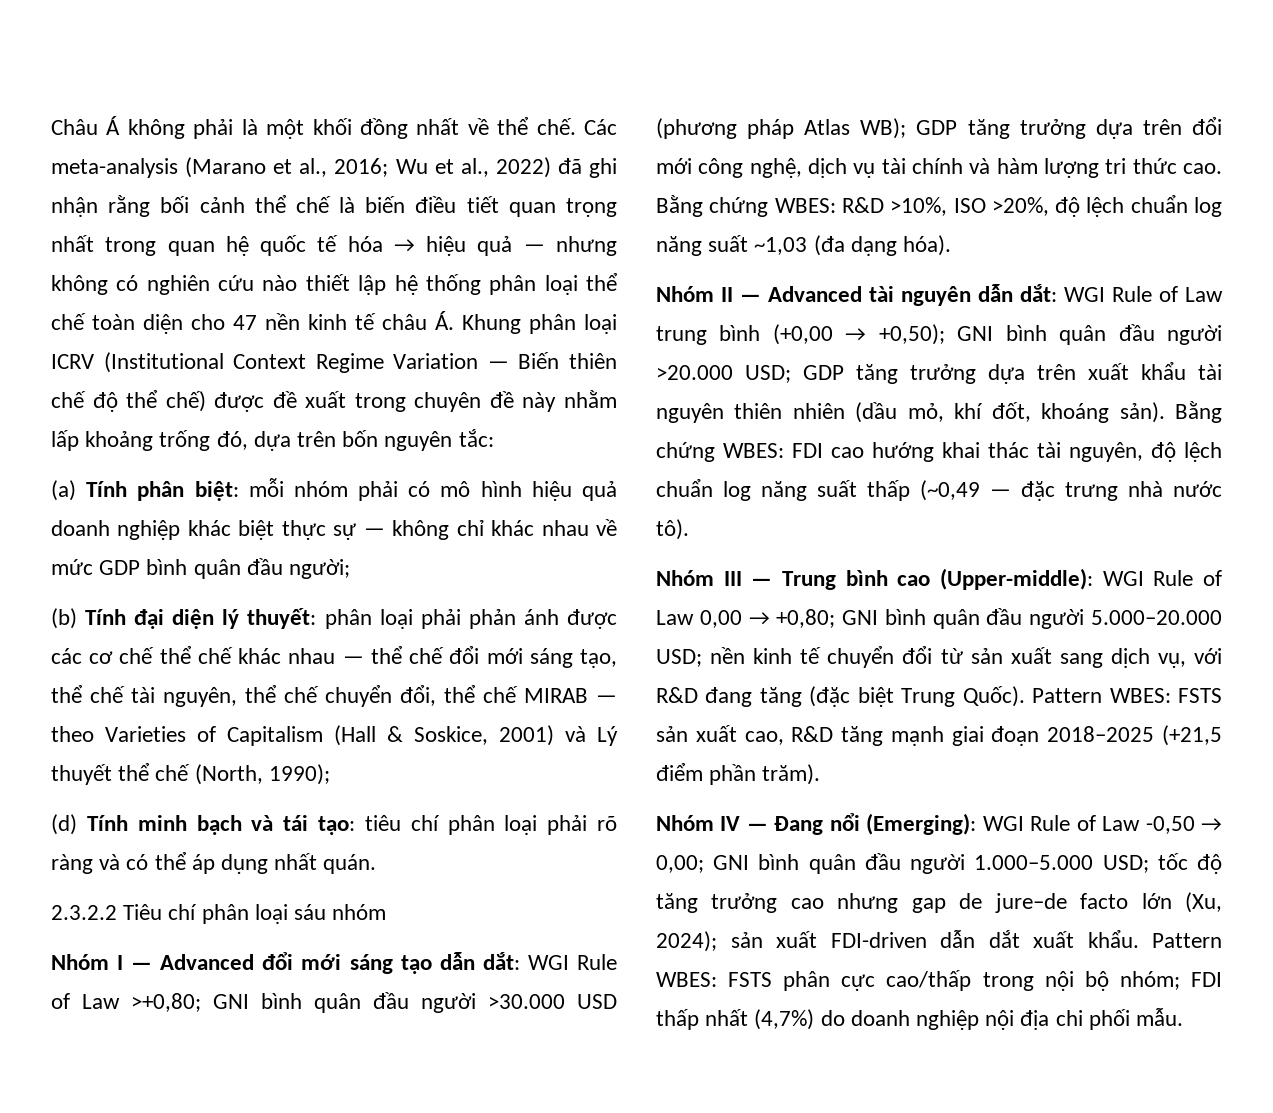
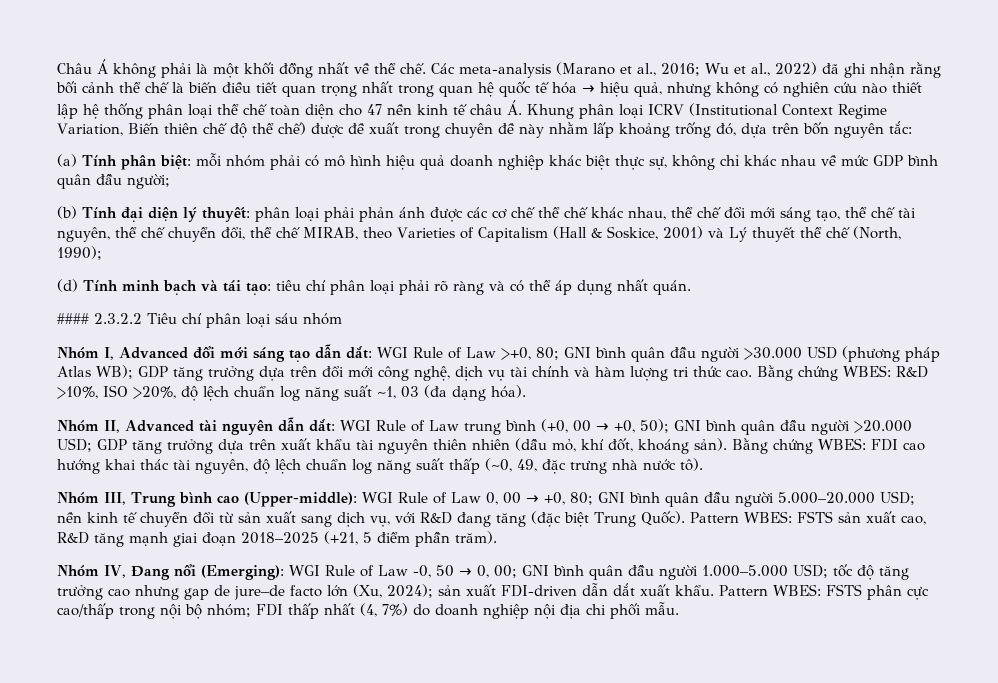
- Wu et al., 2022) đã ghi nhận rằng bối cảnh thể chế là biến điều tiết quan trọng nhất trong quan hệ quốc tế hóa → hiệu quả — nhưng không có nghiên cứu nào thiết lập hệ thống phân loại thể chế toàn diện cho 47 nền kinh tế châu Á. Khung phân loại ICRV (Institutional Context Regime Variation — Biến thiên chế độ thể chế) được đề xuất trong chuyên đề này nhằm lấp khoảng trống đó, dựa trên bốn nguyên tắc:
+ Wu et al., 2022) đã ghi nhận rằng bối cảnh thể chế là biến điều tiết quan trọng nhất trong quan hệ quốc tế hóa → hiệu quả, nhưng không có nghiên cứu nào thiết lập hệ thống phân loại thể chế toàn diện cho 47 nền kinh tế châu Á. Khung phân loại ICRV (Institutional Context Regime Variation, Biến thiên chế độ thể chế) được đề xuất trong chuyên đề này nhằm lấp khoảng trống đó, dựa trên bốn nguyên tắc:
- (a) Tính phân biệt: mỗi nhóm phải có mô hình hiệu quả doanh nghiệp khác biệt thực sự — không chỉ khác nhau về mức GDP bình quân đầu người;
+ (a) Tính phân biệt: mỗi nhóm phải có mô hình hiệu quả doanh nghiệp khác biệt thực sự, không chỉ khác nhau về mức GDP bình quân đầu người;
- (b) Tính đại diện lý thuyết: phân loại phải phản ánh được các cơ chế thể chế khác nhau — thể chế đổi mới sáng tạo, thể chế tài nguyên, thể chế chuyển đổi, thể chế MIRAB — theo Varieties of Capitalism (Hall & Soskice, 2001) và Lý thuyết thể chế (North, 1990);
+ (b) Tính đại diện lý thuyết: phân loại phải phản ánh được các cơ chế thể chế khác nhau, thể chế đổi mới sáng tạo, thể chế tài nguyên, thể chế chuyển đổi, thể chế MIRAB, theo Varieties of Capitalism (Hall & Soskice, 2001) và Lý thuyết thể chế (North, 1990);
- 2.3.2.2 Tiêu chí phân loại sáu nhóm
+ #### 2.3.2.2 Tiêu chí phân loại sáu nhóm
- Nhóm I — Advanced đổi mới sáng tạo dẫn dắt: WGI Rule of Law >+0,80; GNI bình quân đầu người >30.000 USD (phương pháp Atlas WB); GDP tăng trưởng dựa trên đổi mới công nghệ, dịch vụ tài chính và hàm lượng tri thức cao.
+ Nhóm I, Advanced đổi mới sáng tạo dẫn dắt: WGI Rule of Law >+0, 80; GNI bình quân đầu người >30.000 USD (phương pháp Atlas WB); GDP tăng trưởng dựa trên đổi mới công nghệ, dịch vụ tài chính và hàm lượng tri thức cao.
- Bằng chứng WBES: R&D >10%, ISO >20%, độ lệch chuẩn log năng suất ~1,03 (đa dạng hóa).
+ Bằng chứng WBES: R&D >10%, ISO >20%, độ lệch chuẩn log năng suất ~1, 03 (đa dạng hóa).
- Nhóm II — Advanced tài nguyên dẫn dắt: WGI Rule of Law trung bình (+0,00 → +0,50); GNI bình quân đầu người >20.000 USD; GDP tăng trưởng dựa trên xuất khẩu tài nguyên thiên nhiên (dầu mỏ, khí đốt, khoáng sản).
+ Nhóm II, Advanced tài nguyên dẫn dắt: WGI Rule of Law trung bình (+0, 00 → +0, 50); GNI bình quân đầu người >20.000 USD; GDP tăng trưởng dựa trên xuất khẩu tài nguyên thiên nhiên (dầu mỏ, khí đốt, khoáng sản).
- Bằng chứng WBES: FDI cao hướng khai thác tài nguyên, độ lệch chuẩn log năng suất thấp (~0,49 — đặc trưng nhà nước tô).
+ Bằng chứng WBES: FDI cao hướng khai thác tài nguyên, độ lệch chuẩn log năng suất thấp (~0, 49, đặc trưng nhà nước tô).
- Nhóm III — Trung bình cao (Upper-middle): WGI Rule of Law 0,00 → +0,80; GNI bình quân đầu người 5.000–20.000 USD; nền kinh tế chuyển đổi từ sản xuất sang dịch vụ, với R&D đang tăng (đặc biệt Trung Quốc).
+ Nhóm III, Trung bình cao (Upper-middle): WGI Rule of Law 0, 00 → +0, 80; GNI bình quân đầu người 5.000–20.000 USD; nền kinh tế chuyển đổi từ sản xuất sang dịch vụ, với R&D đang tăng (đặc biệt Trung Quốc).
- Pattern WBES: FSTS sản xuất cao, R&D tăng mạnh giai đoạn 2018–2025 (+21,5 điểm phần trăm).
+ Pattern WBES: FSTS sản xuất cao, R&D tăng mạnh giai đoạn 2018–2025 (+21, 5 điểm phần trăm).
- Nhóm IV — Đang nổi (Emerging): WGI Rule of Law -0,50 → 0,00; GNI bình quân đầu người 1.000–5.000 USD; tốc độ tăng trưởng cao nhưng gap de jure–de facto lớn (Xu, 2024); sản xuất FDI-driven dẫn dắt xuất khẩu.
+ Nhóm IV, Đang nổi (Emerging): WGI Rule of Law -0, 50 → 0, 00; GNI bình quân đầu người 1.000–5.000 USD; tốc độ tăng trưởng cao nhưng gap de jure–de facto lớn (Xu, 2024); sản xuất FDI-driven dẫn dắt xuất khẩu.
- Pattern WBES: FSTS phân cực cao/thấp trong nội bộ nhóm; FDI thấp nhất (4,7%) do doanh nghiệp nội địa chi phối mẫu.
+ Pattern WBES: FSTS phân cực cao/thấp trong nội bộ nhóm; FDI thấp nhất (4, 7%) do doanh nghiệp nội địa chi phối mẫu.

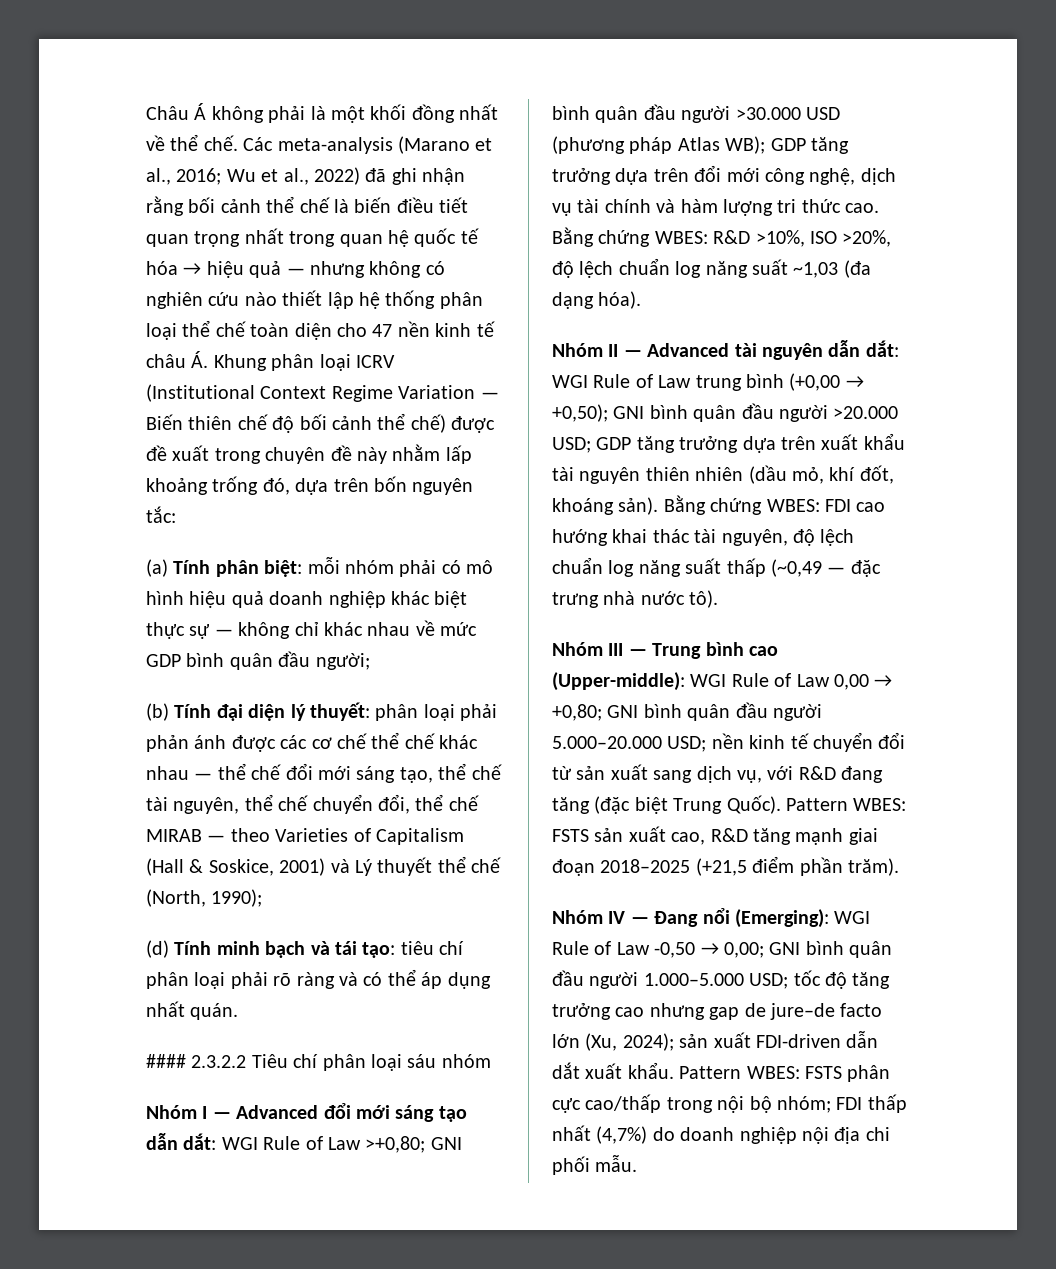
- Wu et al., 2022) đã ghi nhận rằng bối cảnh thể chế là biến điều tiết quan trọng nhất trong quan hệ quốc tế hóa → hiệu quả, nhưng không có nghiên cứu nào thiết lập hệ thống phân loại thể chế toàn diện cho 47 nền kinh tế châu Á. Khung phân loại ICRV (Institutional Context Regime Variation, Biến thiên chế độ thể chế) được đề xuất trong chuyên đề này nhằm lấp khoảng trống đó, dựa trên bốn nguyên tắc:
+ Wu et al., 2022) đã ghi nhận rằng bối cảnh thể chế là biến điều tiết quan trọng nhất trong quan hệ quốc tế hóa → hiệu quả — nhưng không có nghiên cứu nào thiết lập hệ thống phân loại thể chế toàn diện cho 47 nền kinh tế châu Á. Khung phân loại ICRV (Institutional Context Regime Variation — Biến thiên chế độ bối cảnh thể chế) được đề xuất trong chuyên đề này nhằm lấp khoảng trống đó, dựa trên bốn nguyên tắc:
- (a) Tính phân biệt: mỗi nhóm phải có mô hình hiệu quả doanh nghiệp khác biệt thực sự, không chỉ khác nhau về mức GDP bình quân đầu người;
+ (a) Tính phân biệt: mỗi nhóm phải có mô hình hiệu quả doanh nghiệp khác biệt thực sự — không chỉ khác nhau về mức GDP bình quân đầu người;
- (b) Tính đại diện lý thuyết: phân loại phải phản ánh được các cơ chế thể chế khác nhau, thể chế đổi mới sáng tạo, thể chế tài nguyên, thể chế chuyển đổi, thể chế MIRAB, theo Varieties of Capitalism (Hall & Soskice, 2001) và Lý thuyết thể chế (North, 1990);
+ (b) Tính đại diện lý thuyết: phân loại phải phản ánh được các cơ chế thể chế khác nhau — thể chế đổi mới sáng tạo, thể chế tài nguyên, thể chế chuyển đổi, thể chế MIRAB — theo Varieties of Capitalism (Hall & Soskice, 2001) và Lý thuyết thể chế (North, 1990);
- Nhóm I, Advanced đổi mới sáng tạo dẫn dắt: WGI Rule of Law >+0, 80; GNI bình quân đầu người >30.000 USD (phương pháp Atlas WB); GDP tăng trưởng dựa trên đổi mới công nghệ, dịch vụ tài chính và hàm lượng tri thức cao.
+ Nhóm I — Advanced đổi mới sáng tạo dẫn dắt: WGI Rule of Law >+0,80; GNI bình quân đầu người >30.000 USD (phương pháp Atlas WB); GDP tăng trưởng dựa trên đổi mới công nghệ, dịch vụ tài chính và hàm lượng tri thức cao.
- Bằng chứng WBES: R&D >10%, ISO >20%, độ lệch chuẩn log năng suất ~1, 03 (đa dạng hóa).
+ Bằng chứng WBES: R&D >10%, ISO >20%, độ lệch chuẩn log năng suất ~1,03 (đa dạng hóa).
- Nhóm II, Advanced tài nguyên dẫn dắt: WGI Rule of Law trung bình (+0, 00 → +0, 50); GNI bình quân đầu người >20.000 USD; GDP tăng trưởng dựa trên xuất khẩu tài nguyên thiên nhiên (dầu mỏ, khí đốt, khoáng sản).
+ Nhóm II — Advanced tài nguyên dẫn dắt: WGI Rule of Law trung bình (+0,00 → +0,50); GNI bình quân đầu người >20.000 USD; GDP tăng trưởng dựa trên xuất khẩu tài nguyên thiên nhiên (dầu mỏ, khí đốt, khoáng sản).
- Bằng chứng WBES: FDI cao hướng khai thác tài nguyên, độ lệch chuẩn log năng suất thấp (~0, 49, đặc trưng nhà nước tô).
+ Bằng chứng WBES: FDI cao hướng khai thác tài nguyên, độ lệch chuẩn log năng suất thấp (~0,49 — đặc trưng nhà nước tô).
- Nhóm III, Trung bình cao (Upper-middle): WGI Rule of Law 0, 00 → +0, 80; GNI bình quân đầu người 5.000–20.000 USD; nền kinh tế chuyển đổi từ sản xuất sang dịch vụ, với R&D đang tăng (đặc biệt Trung Quốc).
+ Nhóm III — Trung bình cao (Upper-middle): WGI Rule of Law 0,00 → +0,80; GNI bình quân đầu người 5.000–20.000 USD; nền kinh tế chuyển đổi từ sản xuất sang dịch vụ, với R&D đang tăng (đặc biệt Trung Quốc).
- Pattern WBES: FSTS sản xuất cao, R&D tăng mạnh giai đoạn 2018–2025 (+21, 5 điểm phần trăm).
+ Pattern WBES: FSTS sản xuất cao, R&D tăng mạnh giai đoạn 2018–2025 (+21,5 điểm phần trăm).
- Nhóm IV, Đang nổi (Emerging): WGI Rule of Law -0, 50 → 0, 00; GNI bình quân đầu người 1.000–5.000 USD; tốc độ tăng trưởng cao nhưng gap de jure–de facto lớn (Xu, 2024); sản xuất FDI-driven dẫn dắt xuất khẩu.
+ Nhóm IV — Đang nổi (Emerging): WGI Rule of Law -0,50 → 0,00; GNI bình quân đầu người 1.000–5.000 USD; tốc độ tăng trưởng cao nhưng gap de jure–de facto lớn (Xu, 2024); sản xuất FDI-driven dẫn dắt xuất khẩu.
- Pattern WBES: FSTS phân cực cao/thấp trong nội bộ nhóm; FDI thấp nhất (4, 7%) do doanh nghiệp nội địa chi phối mẫu.
+ Pattern WBES: FSTS phân cực cao/thấp trong nội bộ nhóm; FDI thấp nhất (4,7%) do doanh nghiệp nội địa chi phối mẫu.

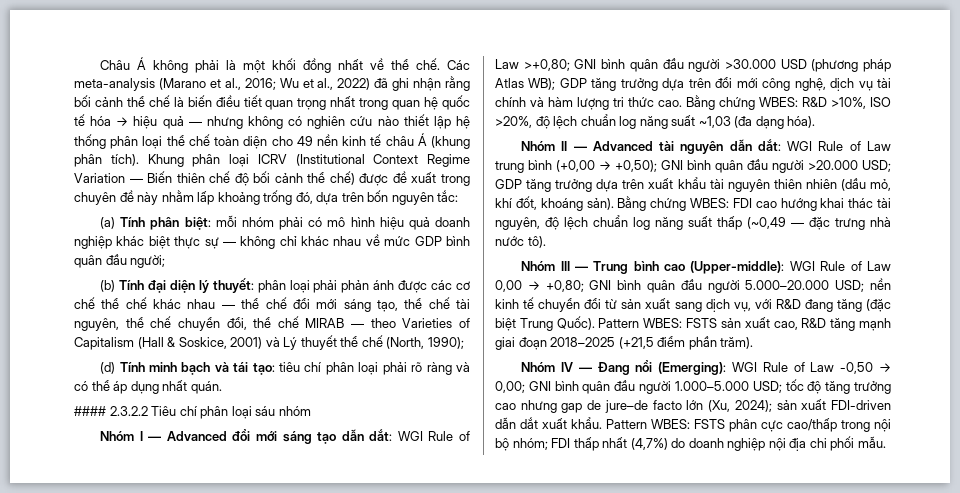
- Wu et al., 2022) đã ghi nhận rằng bối cảnh thể chế là biến điều tiết quan trọng nhất trong quan hệ quốc tế hóa → hiệu quả — nhưng không có nghiên cứu nào thiết lập hệ thống phân loại thể chế toàn diện cho 47 nền kinh tế châu Á. Khung phân loại ICRV (Institutional Context Regime Variation — Biến thiên chế độ bối cảnh thể chế) được đề xuất trong chuyên đề này nhằm lấp khoảng trống đó, dựa trên bốn nguyên tắc:
+ Wu et al., 2022) đã ghi nhận rằng bối cảnh thể chế là biến điều tiết quan trọng nhất trong quan hệ quốc tế hóa → hiệu quả — nhưng không có nghiên cứu nào thiết lập hệ thống phân loại thể chế toàn diện cho 49 nền kinh tế châu Á (khung phân tích). Khung phân loại ICRV (Institutional Context Regime Variation — Biến thiên chế độ bối cảnh thể chế) được đề xuất trong chuyên đề này nhằm lấp khoảng trống đó, dựa trên bốn nguyên tắc:

